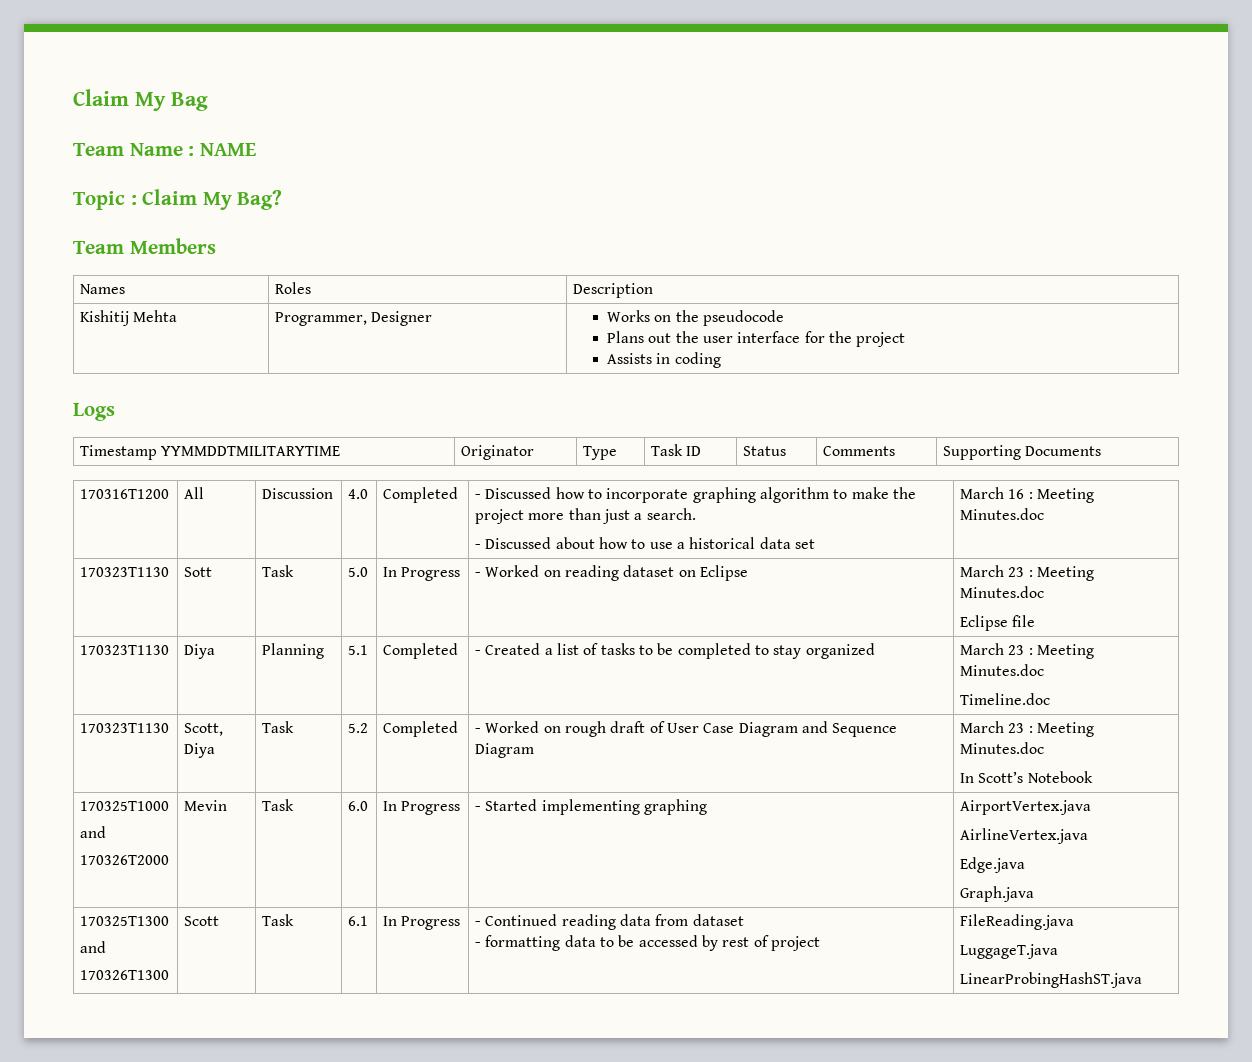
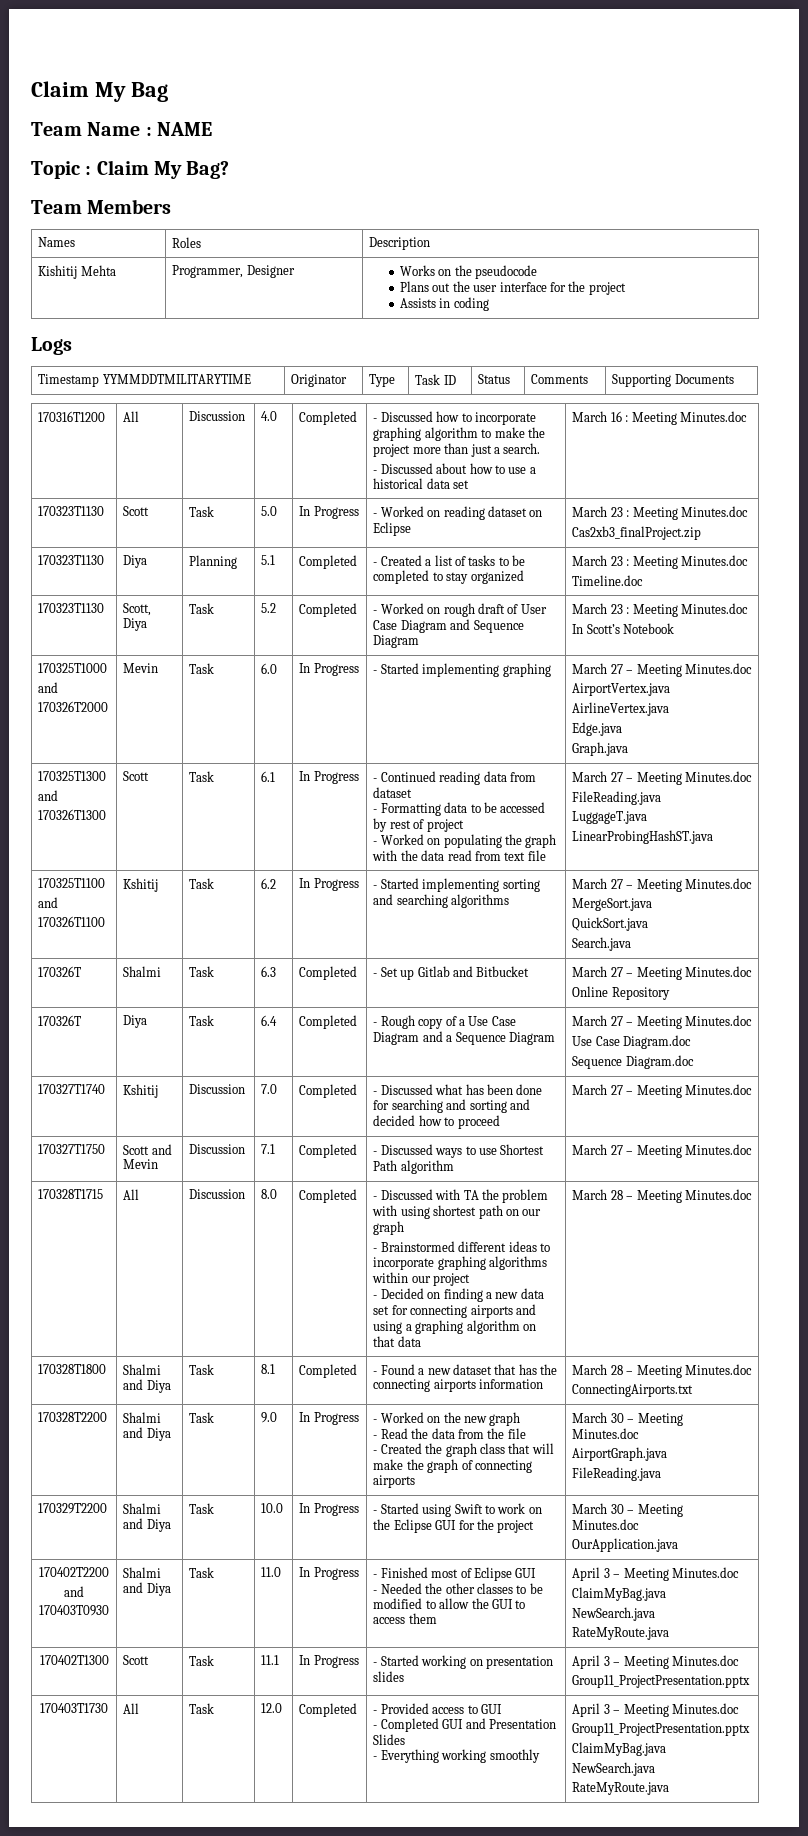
- 170323T1130 | Sott | Task | 5.0 | In Progress | - Worked on reading dataset on Eclipse | March 23 : Meeting Minutes.doc
- Eclipse file
+ 170323T1130 | Scott | Task | 5.0 | In Progress | - Worked on reading dataset on Eclipse | March 23 : Meeting Minutes.doc
+ Cas2xb3_finalProject.zip
  170325T1000
  and
- 170326T2000 | Mevin | Task | 6.0 | In Progress | - Started implementing graphing | AirportVertex.java
+ 170326T2000 | Mevin | Task | 6.0 | In Progress | - Started implementing graphing | March 27 – Meeting Minutes.doc
+ AirportVertex.java
- - formatting data to be accessed by rest of project
+ - Formatting data to be accessed by rest of project
+ - Worked on populating the graph with the data read from text file | March 27 – Meeting Minutes.doc
  FileReading.java
  LuggageT.java
  LinearProbingHashST.java
+ 170325T1100
+ and
+ 170326T1100 | Kshitij | Task | 6.2 | In Progress | - Started implementing sorting and searching algorithms | March 27 – Meeting Minutes.doc
+ MergeSort.java
+ QuickSort.java
+ Search.java
+ 170326T | Shalmi | Task | 6.3 | Completed | - Set up Gitlab and Bitbucket | March 27 – Meeting Minutes.doc
+ Online Repository
+ 170326T | Diya | Task | 6.4 | Completed | - Rough copy of a Use Case Diagram and a Sequence Diagram | March 27 – Meeting Minutes.doc
+ Use Case Diagram.doc
+ Sequence Diagram.doc
+ 170327T1740 | Kshitij | Discussion | 7.0 | Completed | - Discussed what has been done for searching and sorting and decided how to proceed | March 27 – Meeting Minutes.doc
+ 170327T1750 | Scott and Mevin | Discussion | 7.1 | Completed | - Discussed ways to use Shortest Path algorithm | March 27 – Meeting Minutes.doc
+ 170328T1715 | All | Discussion | 8.0 | Completed | - Discussed with TA the problem with using shortest path on our graph
+ - Brainstormed different ideas to incorporate graphing algorithms within our project
+ - Decided on finding a new data set for connecting airports and using a graphing algorithm on that data | March 28 – Meeting Minutes.doc
+ 170328T1800 | Shalmi and Diya | Task | 8.1 | Completed | - Found a new dataset that has the connecting airports information | March 28 – Meeting Minutes.doc
+ ConnectingAirports.txt
+ 170328T2200 | Shalmi and Diya | Task | 9.0 | In Progress | - Worked on the new graph
+ - Read the data from the file
+ - Created the graph class that will make the graph of connecting airports | March 30 – Meeting Minutes.doc
+ AirportGraph.java
+ FileReading.java
+ 170329T2200 | Shalmi and Diya | Task | 10.0 | In Progress | - Started using Swift to work on the Eclipse GUI for the project | March 30 – Meeting Minutes.doc
+ OurApplication.java
+ 170402T2200
+ and
+ 170403T0930 | Shalmi and Diya | Task | 11.0 | In Progress | - Finished most of Eclipse GUI
+ - Needed the other classes to be modified to allow the GUI to access them | April 3 – Meeting Minutes.doc
+ ClaimMyBag.java
+ NewSearch.java
+ RateMyRoute.java
+ 170402T1300 | Scott | Task | 11.1 | In Progress | - Started working on presentation slides | April 3 – Meeting Minutes.doc
+ Group11_ProjectPresentation.pptx
+ 170403T1730 | All | Task | 12.0 | Completed | - Provided access to GUI
+ - Completed GUI and Presentation Slides
+ - Everything working smoothly | April 3 – Meeting Minutes.doc
+ Group11_ProjectPresentation.pptx
+ ClaimMyBag.java
+ NewSearch.java
+ RateMyRoute.java

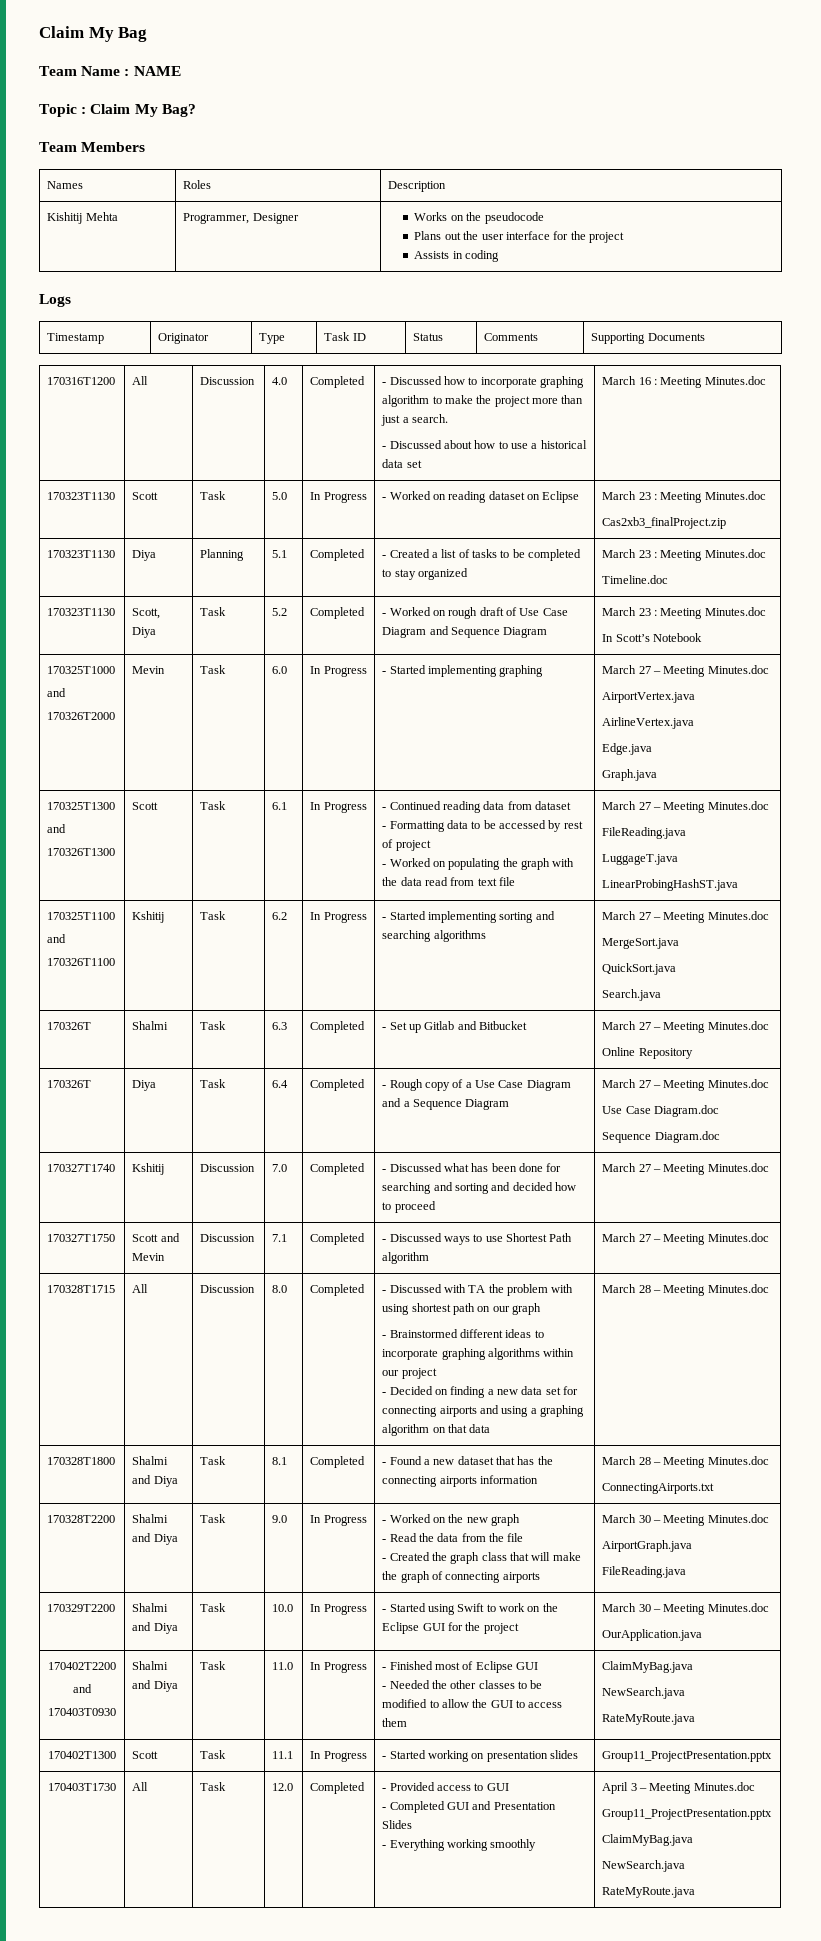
- Timestamp YYMMDDTMILITARYTIME | Originator | Type | Task ID | Status | Comments | Supporting Documents
+ Timestamp | Originator | Type | Task ID | Status | Comments | Supporting Documents
- 170323T1130 | Scott, Diya | Task | 5.2 | Completed | - Worked on rough draft of User Case Diagram and Sequence Diagram | March 23 : Meeting Minutes.doc
+ 170323T1130 | Scott, Diya | Task | 5.2 | Completed | - Worked on rough draft of Use Case Diagram and Sequence Diagram | March 23 : Meeting Minutes.doc
  170402T2200
  and
  170403T0930 | Shalmi and Diya | Task | 11.0 | In Progress | - Finished most of Eclipse GUI
- - Needed the other classes to be modified to allow the GUI to access them | April 3 – Meeting Minutes.doc
- ClaimMyBag.java
+ - Needed the other classes to be modified to allow the GUI to access them | ClaimMyBag.java
- 170402T1300 | Scott | Task | 11.1 | In Progress | - Started working on presentation slides | April 3 – Meeting Minutes.doc
- Group11_ProjectPresentation.pptx
+ 170402T1300 | Scott | Task | 11.1 | In Progress | - Started working on presentation slides | Group11_ProjectPresentation.pptx

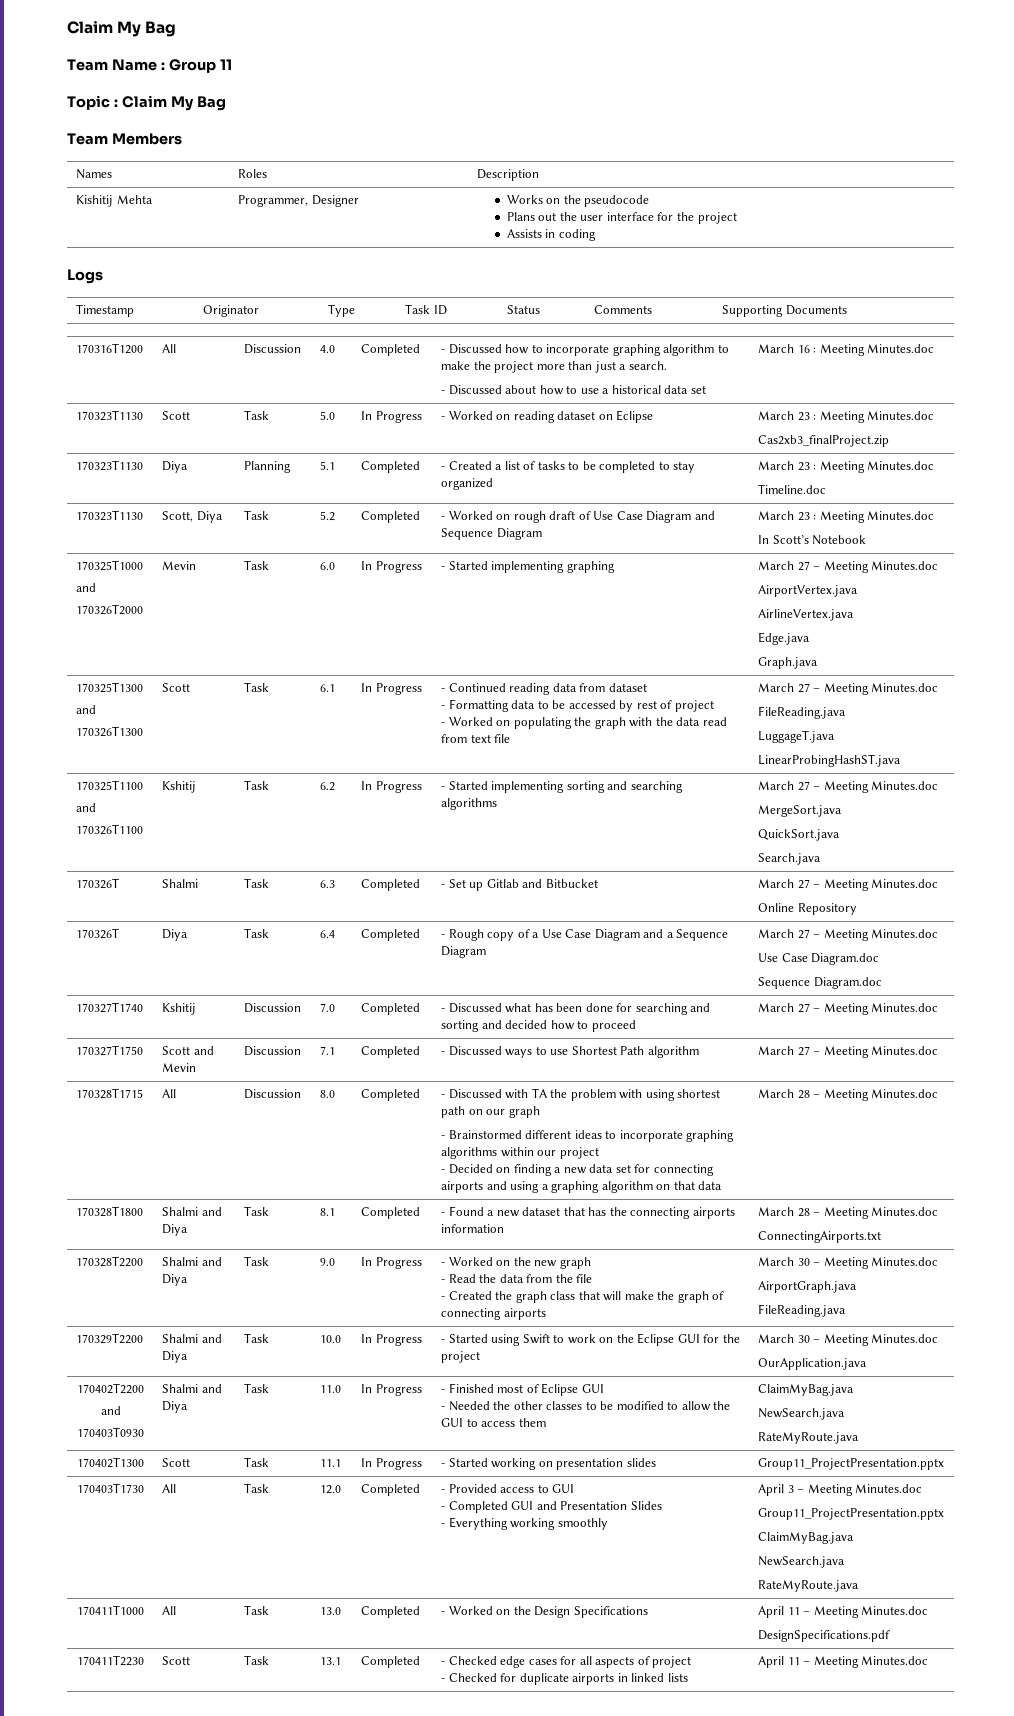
- Team Name : NAME
+ Team Name : Group 11
- Topic : Claim My Bag?
+ Topic : Claim My Bag
+ 170411T1000 | All | Task | 13.0 | Completed | - Worked on the Design Specifications | April 11 – Meeting Minutes.doc
+ DesignSpecifications.pdf
+ 170411T2230 | Scott | Task | 13.1 | Completed | - Checked edge cases for all aspects of project
+ - Checked for duplicate airports in linked lists | April 11 – Meeting Minutes.doc

